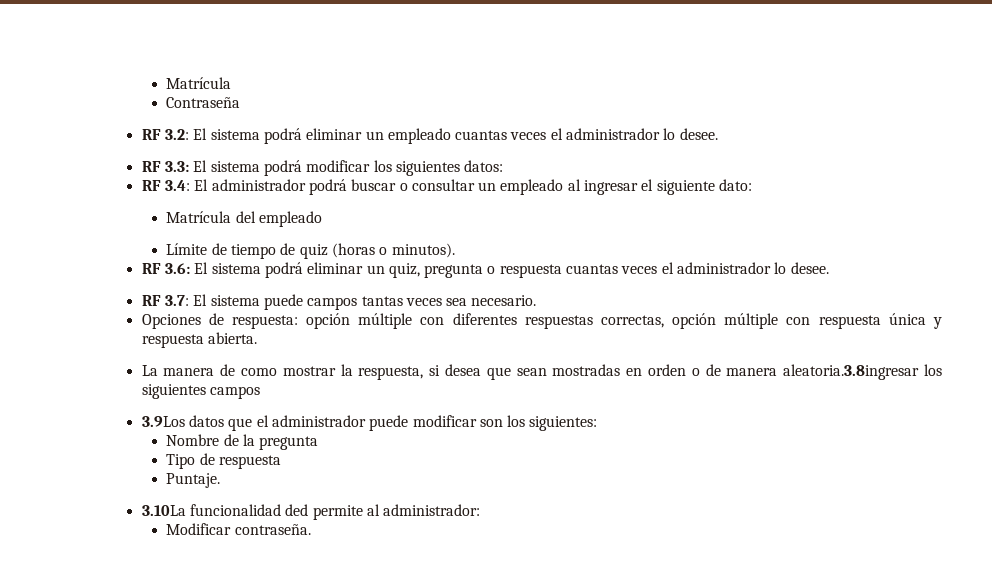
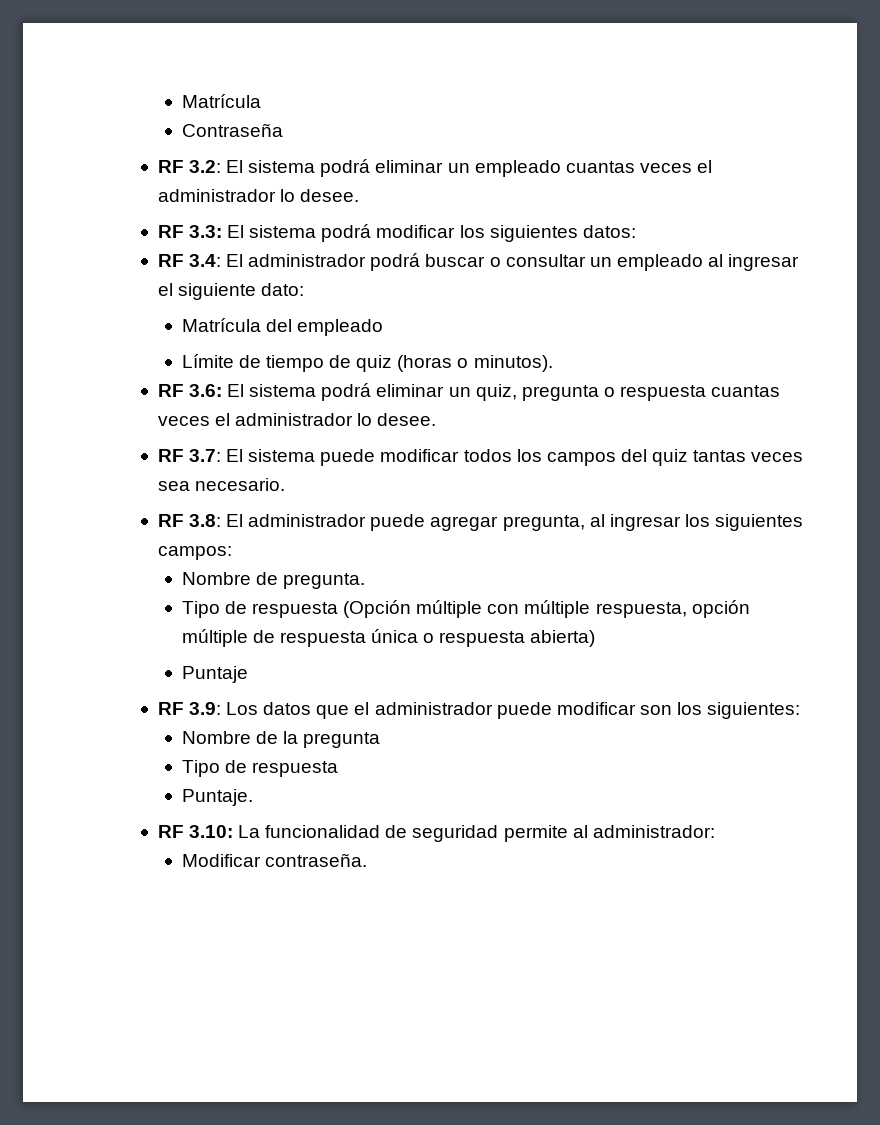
- RF 3.7: El sistema puede campos tantas veces sea necesario.
- Opciones de respuesta: opción múltiple con diferentes respuestas correctas, opción múltiple con respuesta única y respuesta abierta.
- La manera de como mostrar la respuesta, si desea que sean mostradas en orden o de manera aleatoria.3.8ingresar los siguientes campos
- 3.9Los datos que el administrador puede modificar son los siguientes:
+ RF 3.7: El sistema puede modificar todos los campos del quiz tantas veces sea necesario.
+ RF 3.8: El administrador puede agregar pregunta, al ingresar los siguientes campos:
+ Nombre de pregunta.
+ Tipo de respuesta (Opción múltiple con múltiple respuesta, opción múltiple de respuesta única o respuesta abierta)
+ Puntaje
+ RF 3.9: Los datos que el administrador puede modificar son los siguientes:
- 3.10La funcionalidad ded permite al administrador:
+ RF 3.10: La funcionalidad de seguridad permite al administrador:

